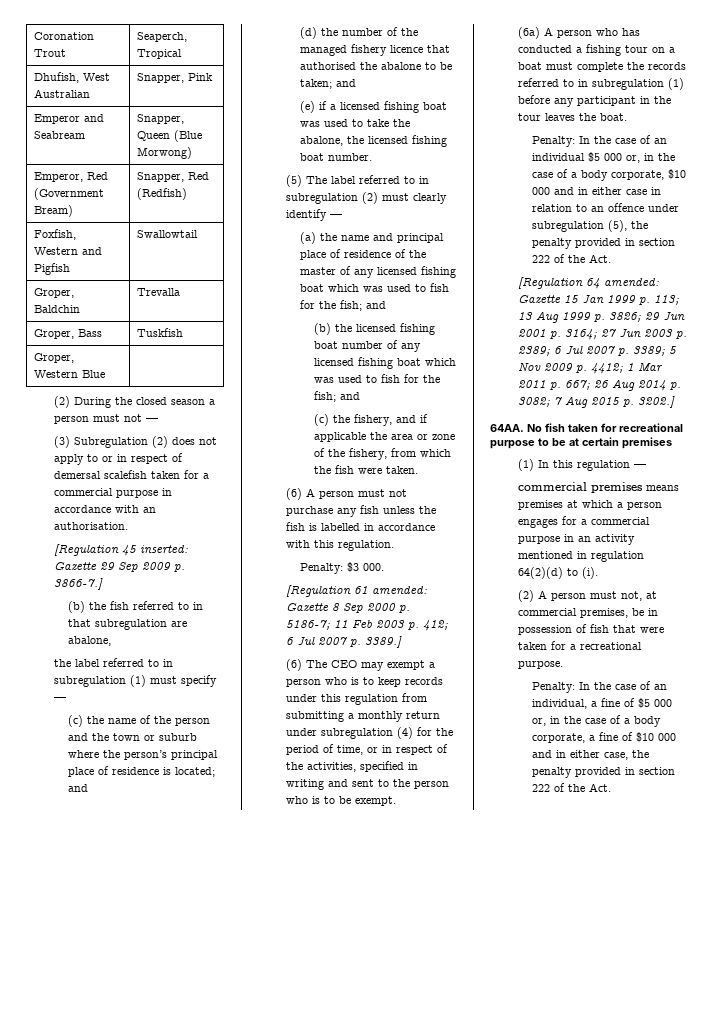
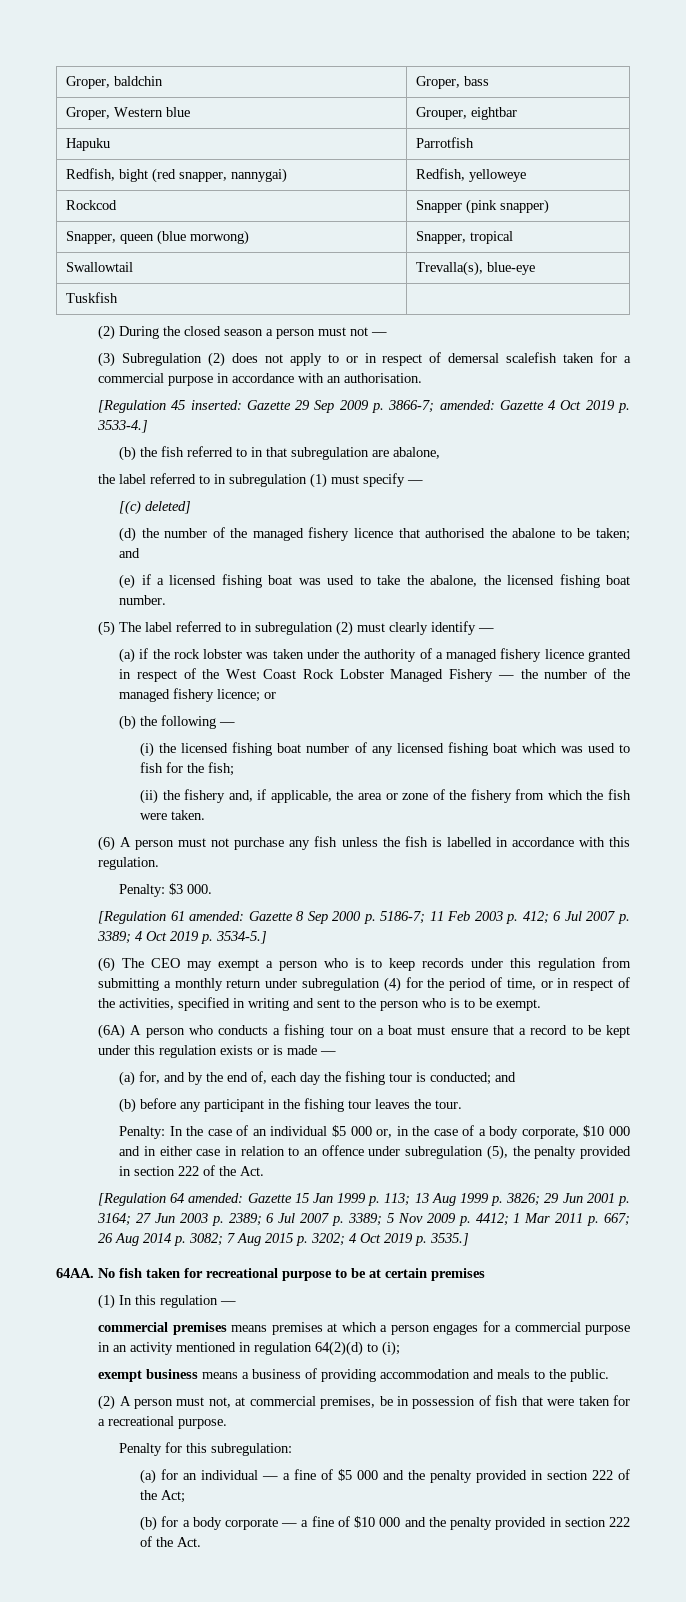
- Coronation Trout | Seaperch, Tropical
- Dhufish, West Australian | Snapper, Pink
- Emperor and Seabream | Snapper, Queen (Blue Morwong)
- Emperor, Red (Government Bream) | Snapper, Red (Redfish)
- Foxfish, Western and Pigfish | Swallowtail
- Groper, Baldchin | Trevalla
- Groper, Bass | Tuskfish
- Groper, Western Blue |
+ Groper, baldchin | Groper, bass
+ Groper, Western blue | Grouper, eightbar
+ Hapuku | Parrotfish
+ Redfish, bight (red snapper, nannygai) | Redfish, yelloweye
+ Rockcod | Snapper (pink snapper)
+ Snapper, queen (blue morwong) | Snapper, tropical
+ Swallowtail | Trevalla(s), blue-eye
+ Tuskfish |
- [Regulation 45 inserted: Gazette 29 Sep 2009 p. 3866-7.]
+ [Regulation 45 inserted: Gazette 29 Sep 2009 p. 3866-7; amended: Gazette 4 Oct 2019 p. 3533-4.]
- (c) the name of the person and the town or suburb where the person’s principal place of residence is located; and
+ [(c) deleted]
- (a) the name and principal place of residence of the master of any licensed fishing boat which was used to fish for the fish; and
- (b) the licensed fishing boat number of any licensed fishing boat which was used to fish for the fish; and
- (c) the fishery, and if applicable the area or zone of the fishery, from which the fish were taken.
+ (a) if the rock lobster was taken under the authority of a managed fishery licence granted in respect of the West Coast Rock Lobster Managed Fishery — the number of the managed fishery licence; or
+ (b) the following —
+ (i) the licensed fishing boat number of any licensed fishing boat which was used to fish for the fish;
+ (ii) the fishery and, if applicable, the area or zone of the fishery from which the fish were taken.
- [Regulation 61 amended: Gazette 8 Sep 2000 p. 5186-7; 11 Feb 2003 p. 412; 6 Jul 2007 p. 3389.]
+ [Regulation 61 amended: Gazette 8 Sep 2000 p. 5186-7; 11 Feb 2003 p. 412; 6 Jul 2007 p. 3389; 4 Oct 2019 p. 3534-5.]
- (6a) A person who has conducted a fishing tour on a boat must complete the records referred to in subregulation (1) before any participant in the tour leaves the boat.
+ (6A) A person who conducts a fishing tour on a boat must ensure that a record to be kept under this regulation exists or is made —
+ (a) for, and by the end of, each day the fishing tour is conducted; and
+ (b) before any participant in the fishing tour leaves the tour.
- [Regulation 64 amended: Gazette 15 Jan 1999 p. 113; 13 Aug 1999 p. 3826; 29 Jun 2001 p. 3164; 27 Jun 2003 p. 2389; 6 Jul 2007 p. 3389; 5 Nov 2009 p. 4412; 1 Mar 2011 p. 667; 26 Aug 2014 p. 3082; 7 Aug 2015 p. 3202.]
+ [Regulation 64 amended: Gazette 15 Jan 1999 p. 113; 13 Aug 1999 p. 3826; 29 Jun 2001 p. 3164; 27 Jun 2003 p. 2389; 6 Jul 2007 p. 3389; 5 Nov 2009 p. 4412; 1 Mar 2011 p. 667; 26 Aug 2014 p. 3082; 7 Aug 2015 p. 3202; 4 Oct 2019 p. 3535.]
- commercial premises means premises at which a person engages for a commercial purpose in an activity mentioned in regulation 64(2)(d) to (i).
+ commercial premises means premises at which a person engages for a commercial purpose in an activity mentioned in regulation 64(2)(d) to (i);
+ exempt business means a business of providing accommodation and meals to the public.
- Penalty: In the case of an individual, a fine of $5 000 or, in the case of a body corporate, a fine of $10 000 and in either case, the penalty provided in section 222 of the Act.
+ Penalty for this subregulation:
+ (a) for an individual — a fine of $5 000 and the penalty provided in section 222 of the Act;
+ (b) for a body corporate — a fine of $10 000 and the penalty provided in section 222 of the Act.

